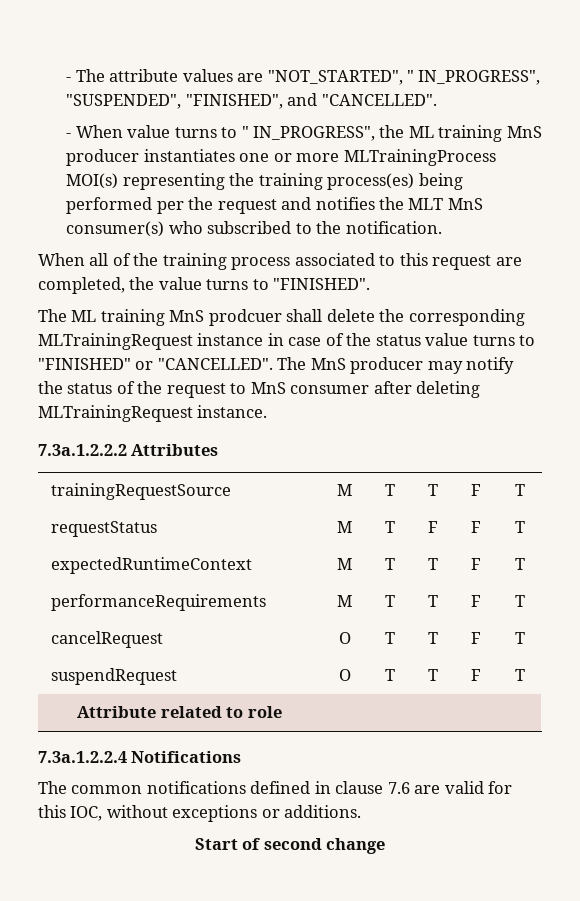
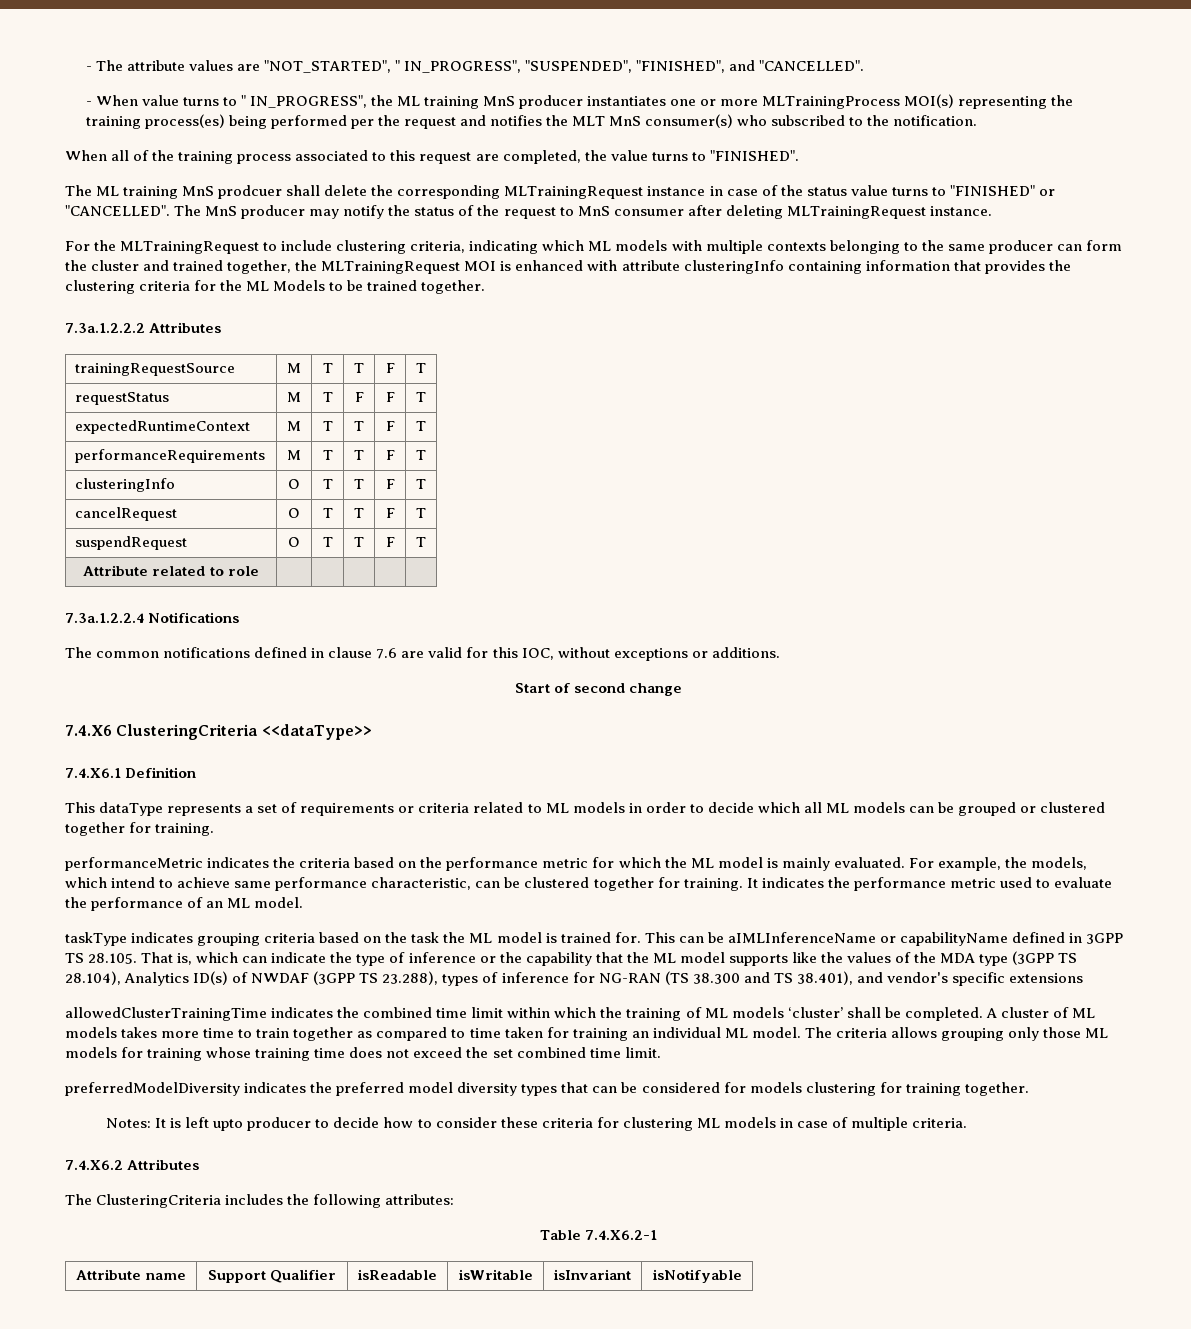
+ For the MLTrainingRequest to include clustering criteria, indicating which ML models with multiple contexts belonging to the same producer can form the cluster and trained together, the MLTrainingRequest MOI is enhanced with attribute clusteringInfo containing information that provides the clustering criteria for the ML Models to be trained together.
+ clusteringInfo | O | T | T | F | T
+ 7.4.X6 ClusteringCriteria <<dataType>>
+ 7.4.X6.1 Definition
+ This dataType represents a set of requirements or criteria related to ML models in order to decide which all ML models can be grouped or clustered together for training.
+ performanceMetric indicates the criteria based on the performance metric for which the ML model is mainly evaluated. For example, the models, which intend to achieve same performance characteristic, can be clustered together for training. It indicates the performance metric used to evaluate the performance of an ML model.
+ taskType indicates grouping criteria based on the task the ML model is trained for. This can be aIMLInferenceName or capabilityName defined in 3GPP TS 28.105. That is, which can indicate the type of inference or the capability that the ML model supports like the values of the MDA type (3GPP TS 28.104), Analytics ID(s) of NWDAF (3GPP TS 23.288), types of inference for NG-RAN (TS 38.300 and TS 38.401), and vendor's specific extensions
+ allowedClusterTrainingTime indicates the combined time limit within which the training of ML models ‘cluster’ shall be completed. A cluster of ML models takes more time to train together as compared to time taken for training an individual ML model. The criteria allows grouping only those ML models for training whose training time does not exceed the set combined time limit.
+ preferredModelDiversity indicates the preferred model diversity types that can be considered for models clustering for training together.
+ Notes: It is left upto producer to decide how to consider these criteria for clustering ML models in case of multiple criteria.
+ 7.4.X6.2 Attributes
+ The ClusteringCriteria includes the following attributes:
+ Table 7.4.X6.2-1
+ Attribute name | Support Qualifier | isReadable | isWritable | isInvariant | isNotifyable

